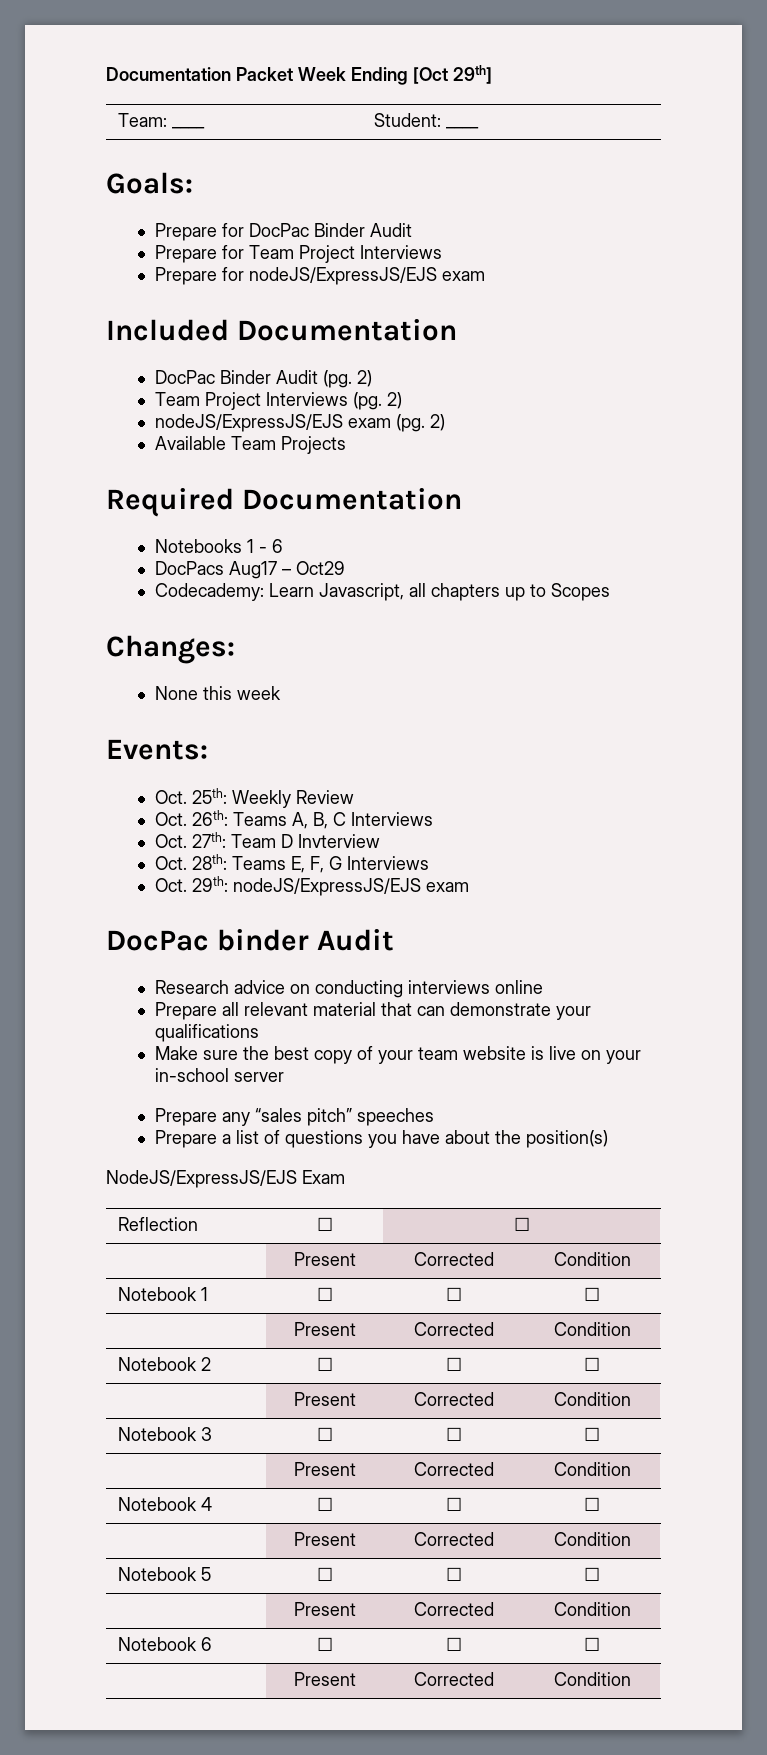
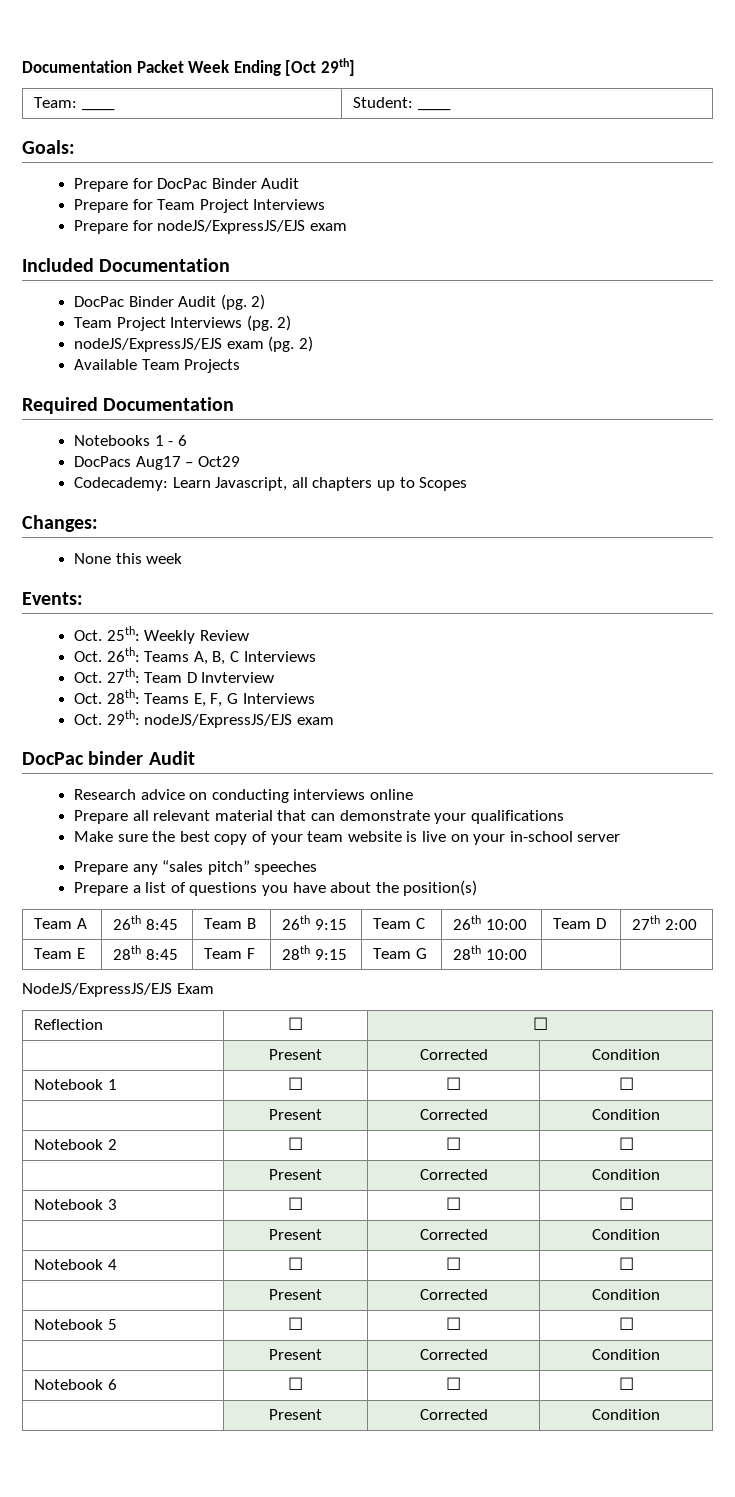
+ Team A | 26th 8:45 | Team B | 26th 9:15 | Team C | 26th 10:00 | Team D | 27th 2:00
+ Team E | 28th 8:45 | Team F | 28th 9:15 | Team G | 28th 10:00 | |

